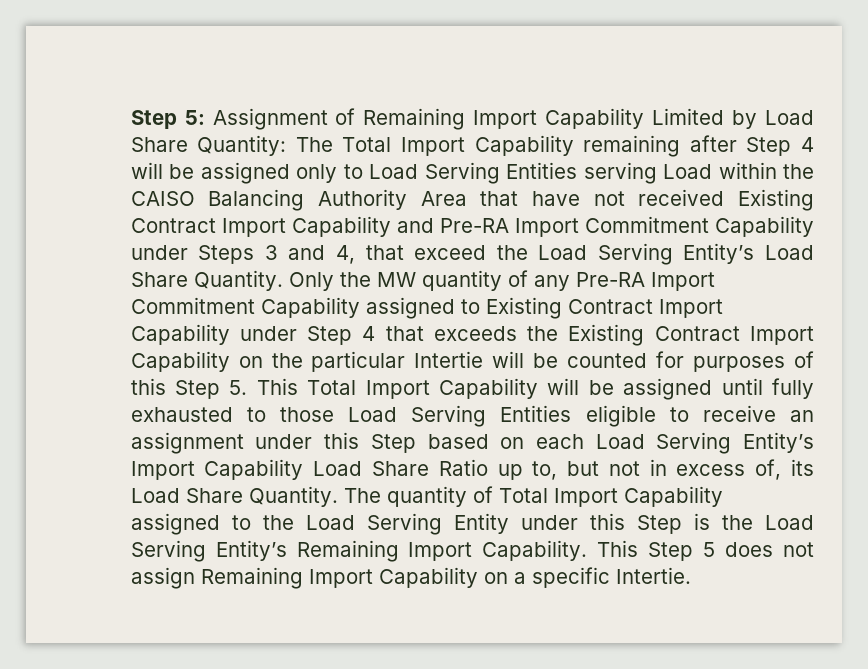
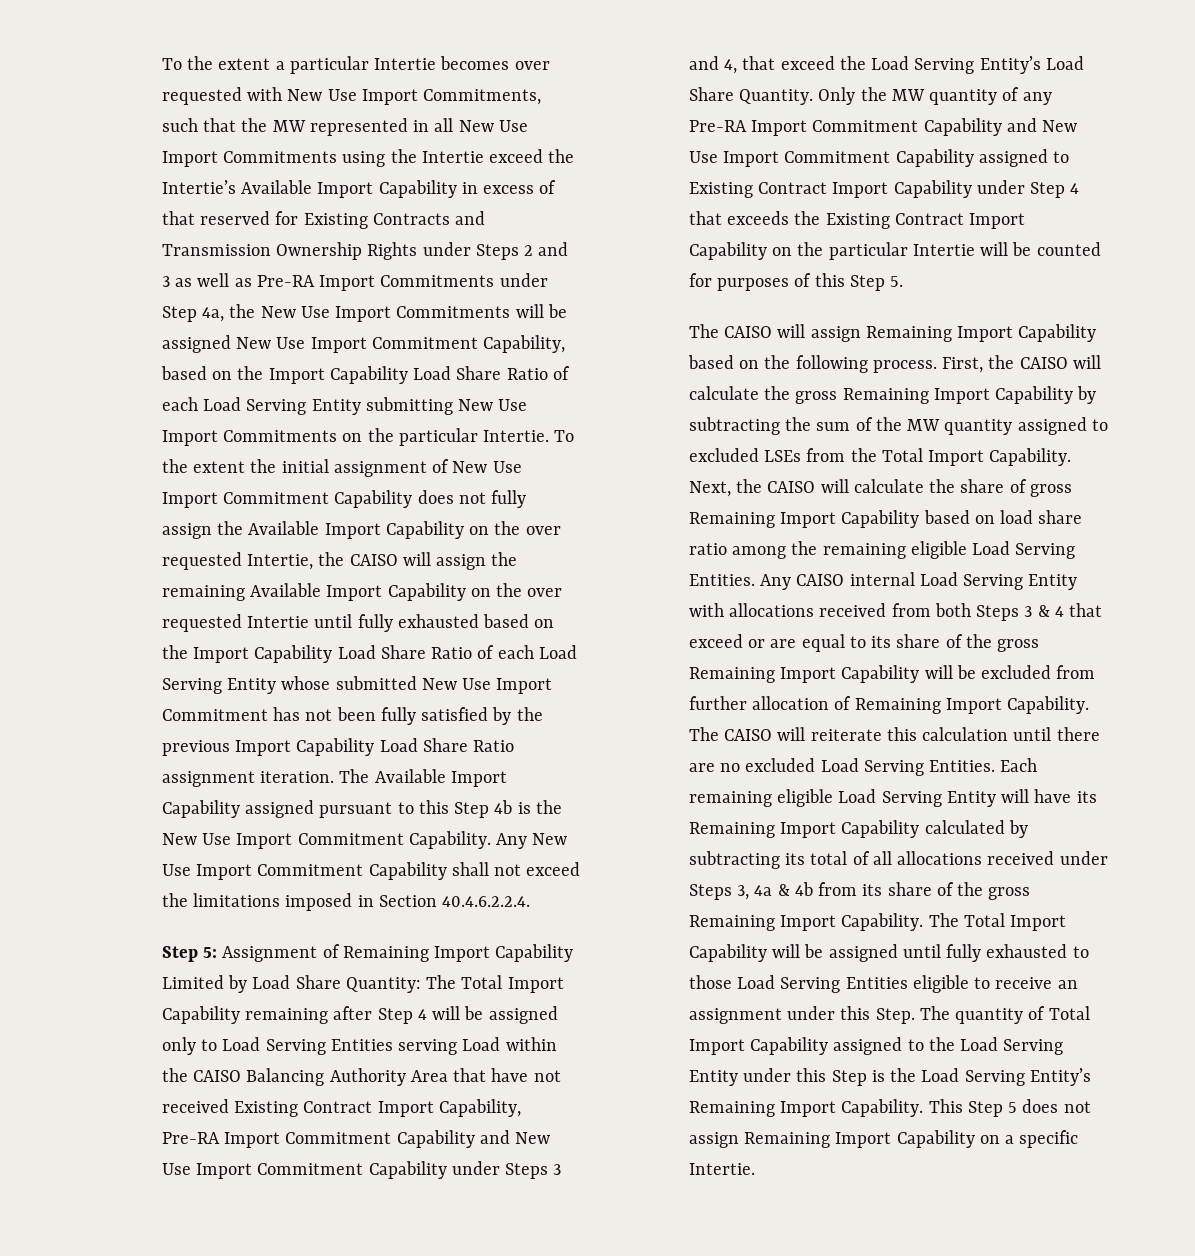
+ To the extent a particular Intertie becomes over requested with New Use Import Commitments, such that the MW represented in all New Use Import Commitments using the Intertie exceed the Intertie’s Available Import Capability in excess of that reserved for Existing Contracts and Transmission Ownership Rights under Steps 2 and 3 as well as Pre-RA Import Commitments under Step 4a, the New Use Import Commitments will be assigned New Use Import Commitment Capability, based on the Import Capability Load Share Ratio of each Load Serving Entity submitting New Use Import Commitments on the particular Intertie. To the extent the initial assignment of New Use Import Commitment Capability does not fully assign the Available Import Capability on the over requested Intertie, the CAISO will assign the remaining Available Import Capability on the over requested Intertie until fully exhausted based on the Import Capability Load Share Ratio of each Load Serving Entity whose submitted New Use Import Commitment has not been fully satisfied by the previous Import Capability Load Share Ratio assignment iteration. The Available Import Capability assigned pursuant to this Step 4b is the New Use Import Commitment Capability. Any New Use Import Commitment Capability shall not exceed the limitations imposed in Section 40.4.6.2.2.4.
- Step 5: Assignment of Remaining Import Capability Limited by Load Share Quantity: The Total Import Capability remaining after Step 4 will be assigned only to Load Serving Entities serving Load within the CAISO Balancing Authority Area that have not received Existing Contract Import Capability and Pre-RA Import Commitment Capability under Steps 3 and 4, that exceed the Load Serving Entity’s Load Share Quantity.
+ Step 5: Assignment of Remaining Import Capability Limited by Load Share Quantity: The Total Import Capability remaining after Step 4 will be assigned only to Load Serving Entities serving Load within the CAISO Balancing Authority Area that have not received Existing Contract Import Capability, Pre-RA Import Commitment Capability and New Use Import Commitment Capability under Steps 3 and 4, that exceed the Load Serving Entity’s Load Share Quantity.
- Only the MW quantity of any Pre-RA Import Commitment Capability assigned to Existing Contract Import Capability under Step 4 that exceeds the Existing Contract Import Capability on the particular Intertie will be counted for purposes of this Step 5. This Total Import Capability will be assigned until fully exhausted to those Load Serving Entities eligible to receive an assignment under this Step based on each Load Serving Entity’s Import Capability Load Share Ratio up to, but not in excess of, its Load Share Quantity.
+ Only the MW quantity of any Pre-RA Import Commitment Capability and New Use Import Commitment Capability assigned to Existing Contract Import Capability under Step 4 that exceeds the Existing Contract Import Capability on the particular Intertie will be counted for purposes of this Step 5.
+ The CAISO will assign Remaining Import Capability based on the following process. First, the CAISO will calculate the gross Remaining Import Capability by subtracting the sum of the MW quantity assigned to excluded LSEs from the Total Import Capability. Next, the CAISO will calculate the share of gross Remaining Import Capability based on load share ratio among the remaining eligible Load Serving Entities. Any CAISO internal Load Serving Entity with allocations received from both Steps 3 & 4 that exceed or are equal to its share of the gross Remaining Import Capability will be excluded from further allocation of Remaining Import Capability. The CAISO will reiterate this calculation until there are no excluded Load Serving Entities. Each remaining eligible Load Serving Entity will have its Remaining Import Capability calculated by subtracting its total of all allocations received under Steps 3, 4a & 4b from its share of the gross Remaining Import Capability. The Total Import Capability will be assigned until fully exhausted to those Load Serving Entities eligible to receive an assignment under this Step.

